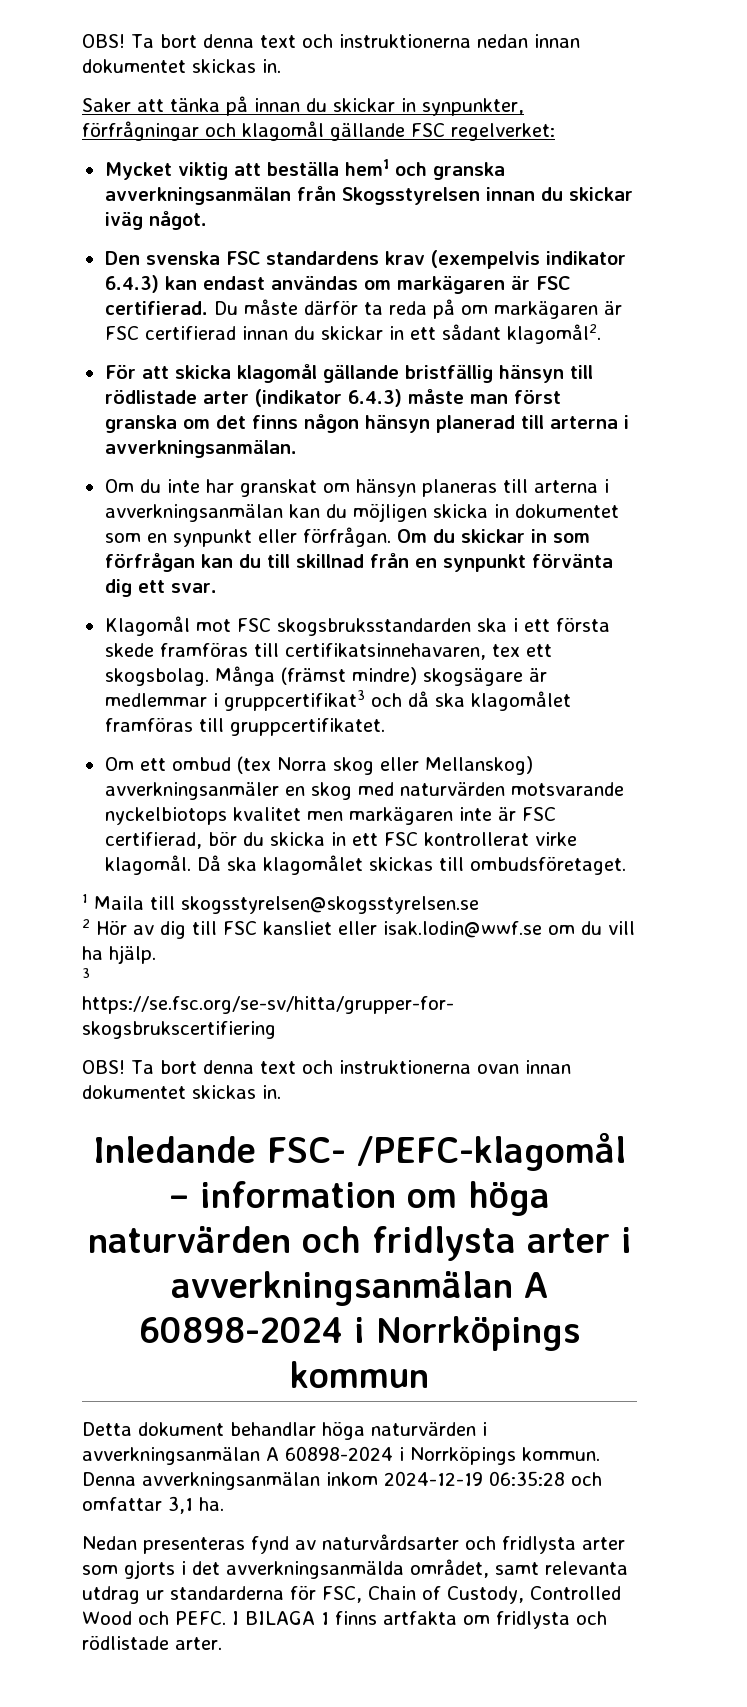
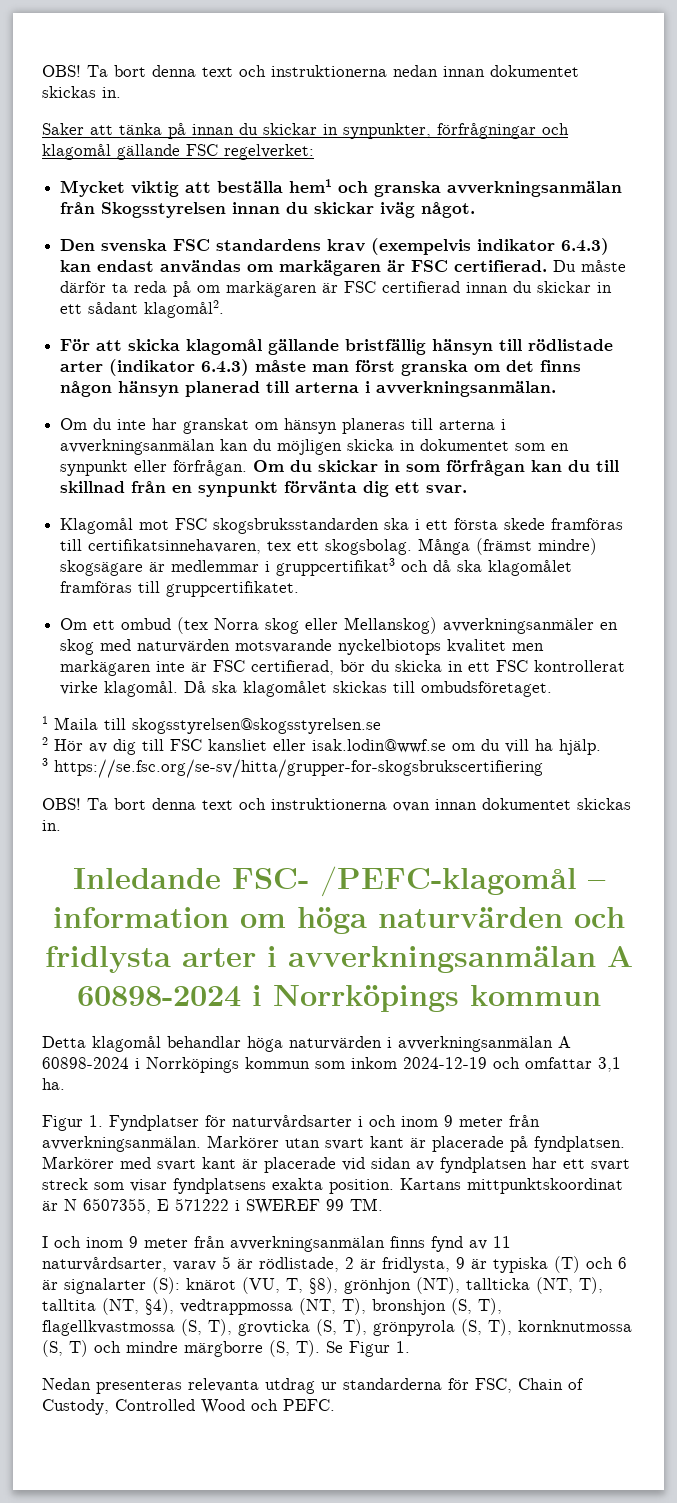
- Detta dokument behandlar höga naturvärden i avverkningsanmälan A 60898-2024 i Norrköpings kommun. Denna avverkningsanmälan inkom 2024-12-19 06:35:28 och omfattar 3,1 ha.
+ Detta klagomål behandlar höga naturvärden i avverkningsanmälan A 60898-2024 i Norrköpings kommun som inkom 2024-12-19 och omfattar 3,1 ha.
- Nedan presenteras fynd av naturvårdsarter och fridlysta arter som gjorts i det avverkningsanmälda området, samt relevanta utdrag ur standarderna för FSC, Chain of Custody, Controlled Wood och PEFC. I BILAGA 1 finns artfakta om fridlysta och rödlistade arter.
+ Figur 1. Fyndplatser för naturvårdsarter i och inom 9 meter från avverkningsanmälan. Markörer utan svart kant är placerade på fyndplatsen. Markörer med svart kant är placerade vid sidan av fyndplatsen har ett svart streck som visar fyndplatsens exakta position. Kartans mittpunktskoordinat är N 6507355, E 571222 i SWEREF 99 TM.
+ I och inom 9 meter från avverkningsanmälan finns fynd av 11 naturvårdsarter, varav 5 är rödlistade, 2 är fridlysta, 9 är typiska (T) och 6 är signalarter (S): knärot (VU, T, §8), grönhjon (NT), tallticka (NT, T), talltita (NT, §4), vedtrappmossa (NT, T), bronshjon (S, T), flagellkvastmossa (S, T), grovticka (S, T), grönpyrola (S, T), kornknutmossa (S, T) och mindre märgborre (S, T). Se Figur 1.
+ Nedan presenteras relevanta utdrag ur standarderna för FSC, Chain of Custody, Controlled Wood och PEFC.

